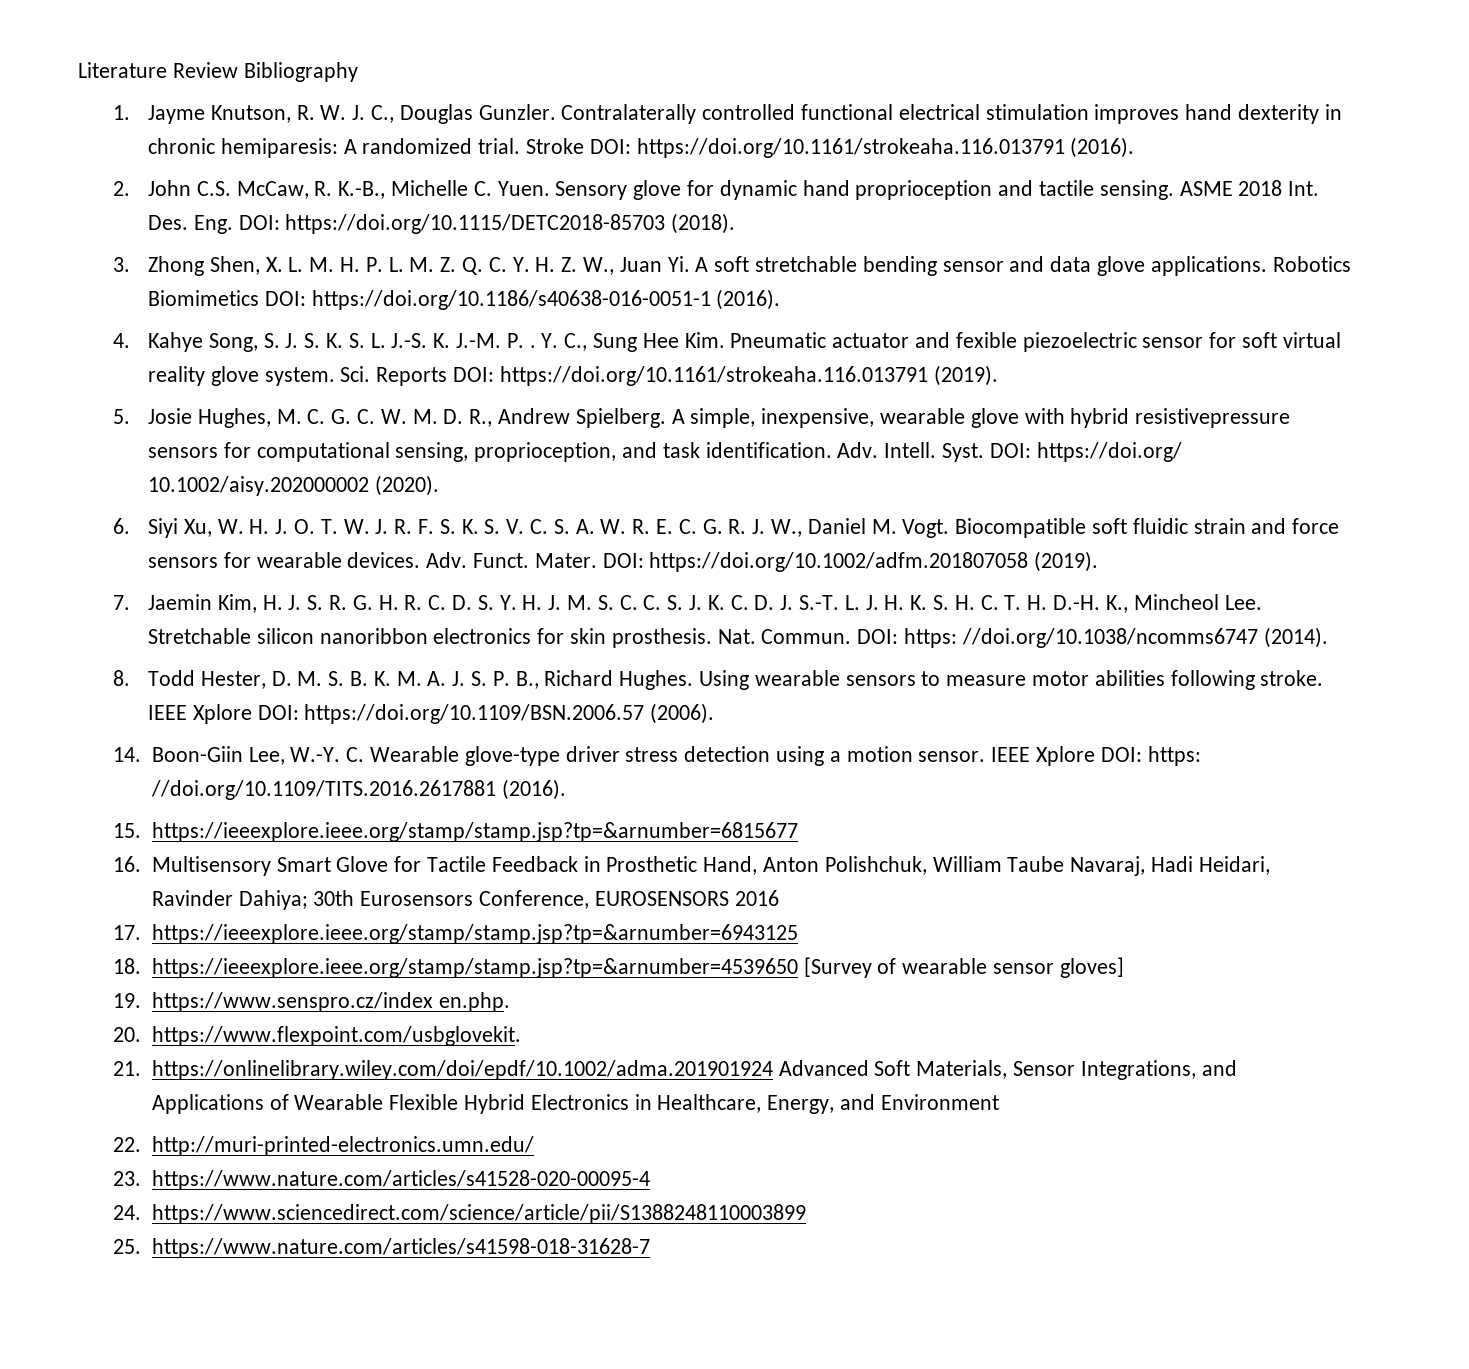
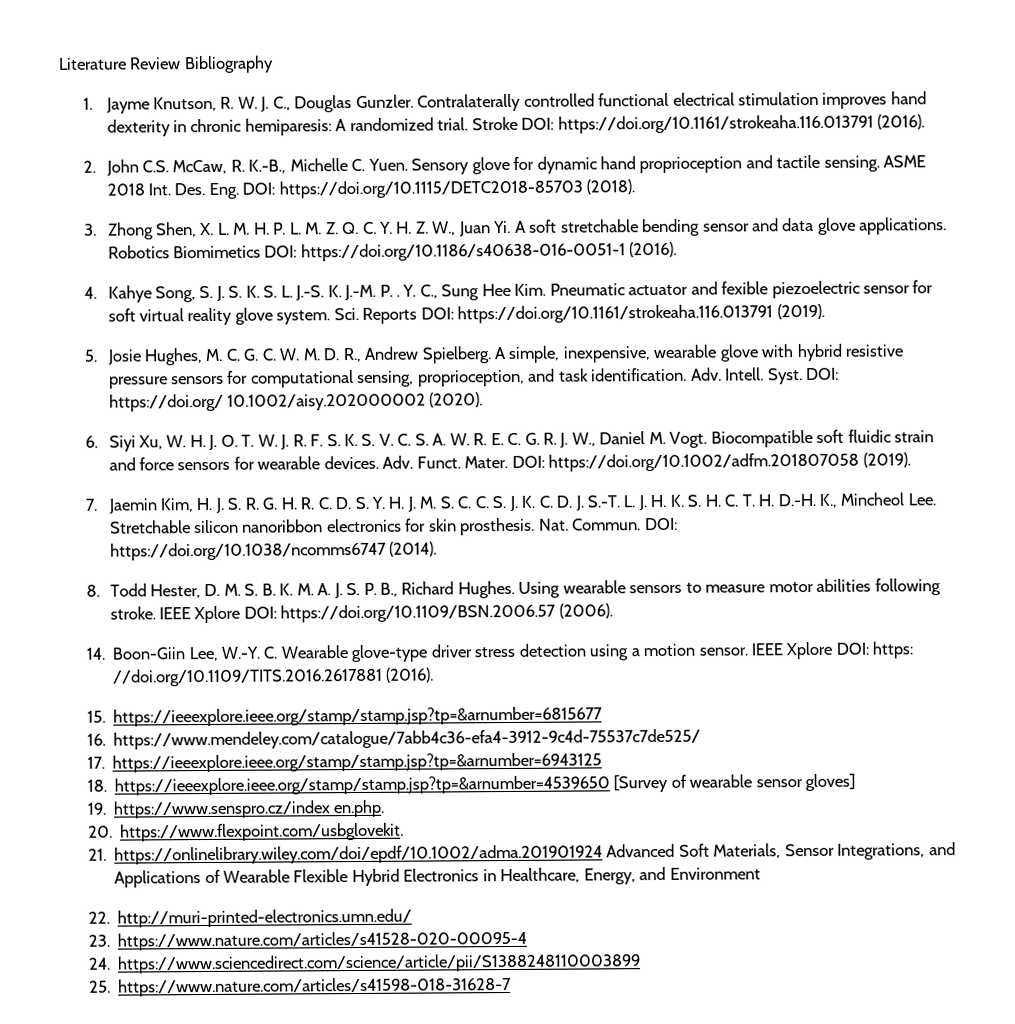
- A simple, inexpensive, wearable glove with hybrid resistivepressure sensors for computational sensing, proprioception, and task identification.
+ A simple, inexpensive, wearable glove with hybrid resistive pressure sensors for computational sensing, proprioception, and task identification.
- DOI: https: //doi.org/10.1038/ncomms6747 (2014).
+ DOI: https://doi.org/10.1038/ncomms6747 (2014).
- 16. Multisensory Smart Glove for Tactile Feedback in Prosthetic Hand, Anton Polishchuk, William Taube Navaraj, Hadi Heidari, Ravinder Dahiya; 30th Eurosensors Conference, EUROSENSORS 2016
+ 16. https://www.mendeley.com/catalogue/7abb4c36-efa4-3912-9c4d-75537c7de525/

